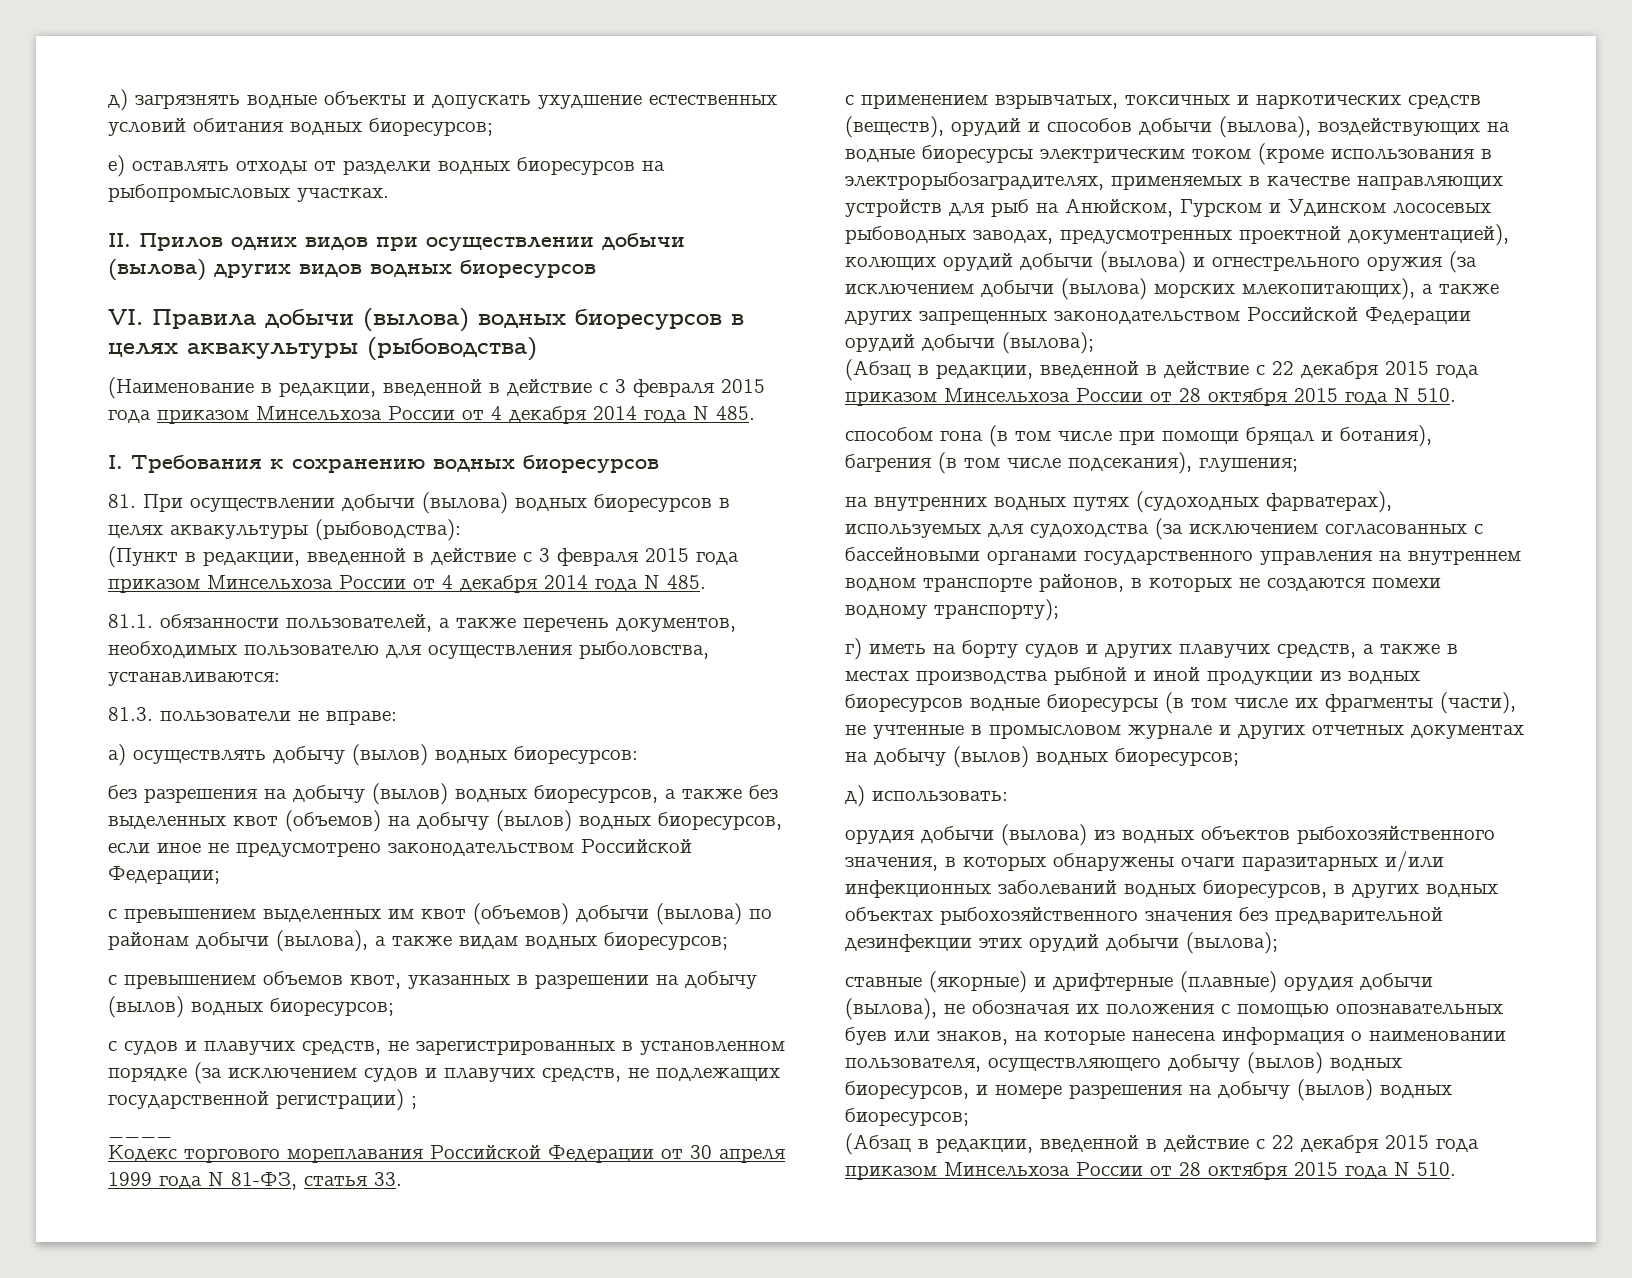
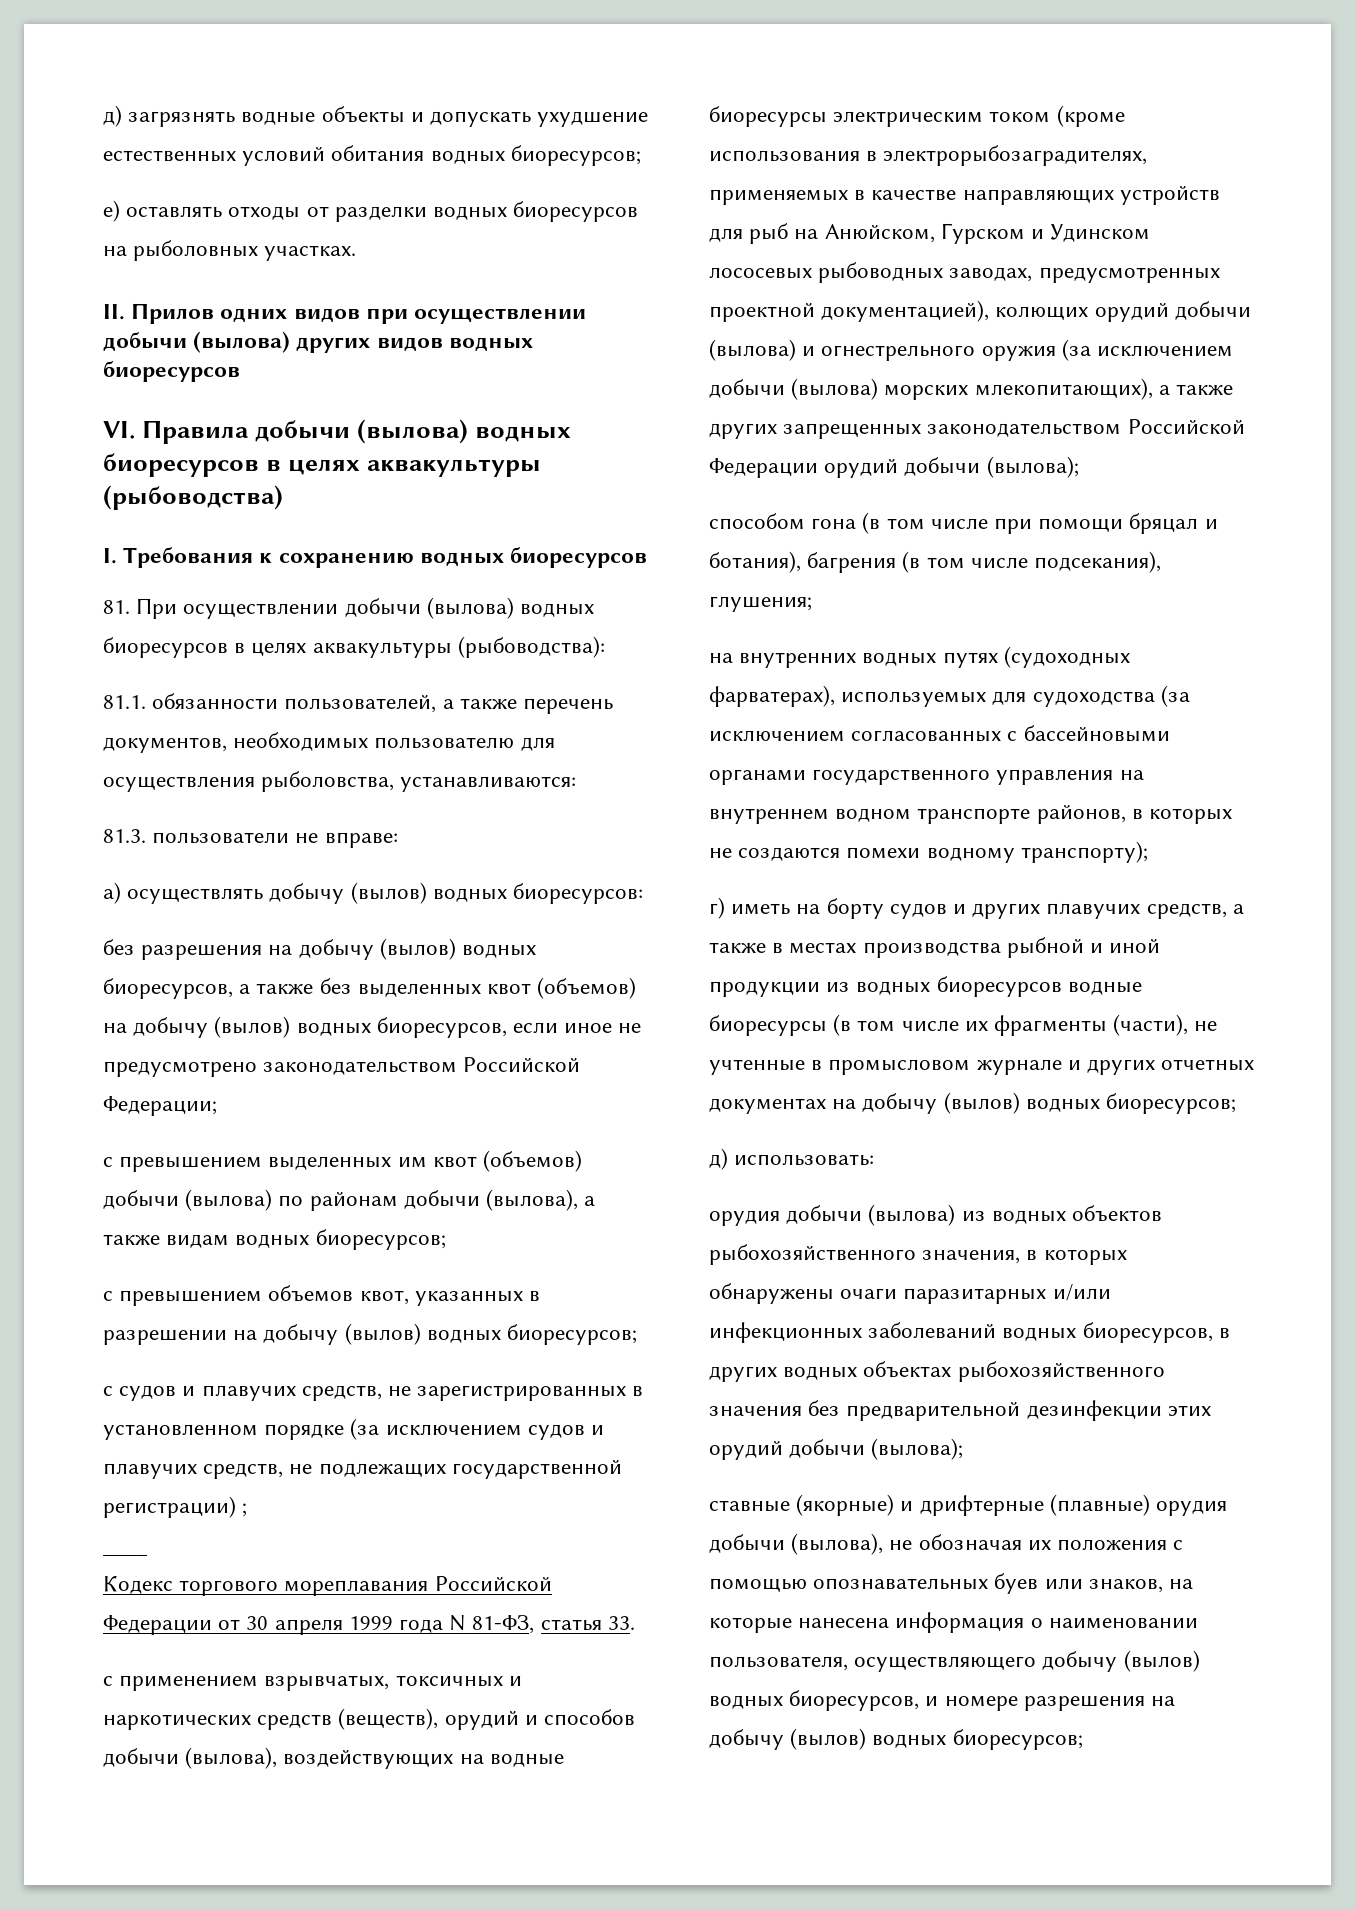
- е) оставлять отходы от разделки водных биоресурсов на рыбопромысловых участках.
+ е) оставлять отходы от разделки водных биоресурсов на рыболовных участках.
- (Наименование в редакции, введенной в действие с 3 февраля 2015 года приказом Минсельхоза России от 4 декабря 2014 года N 485.
- (Пункт в редакции, введенной в действие с 3 февраля 2015 года приказом Минсельхоза России от 4 декабря 2014 года N 485.
  с применением взрывчатых, токсичных и наркотических средств (веществ), орудий и способов добычи (вылова), воздействующих на водные биоресурсы электрическим током (кроме использования в электрорыбозаградителях, применяемых в качестве направляющих устройств для рыб на Анюйском, Гурском и Удинском лососевых рыбоводных заводах, предусмотренных проектной документацией), колющих орудий добычи (вылова) и огнестрельного оружия (за исключением добычи (вылова) морских млекопитающих), а также других запрещенных законодательством Российской Федерации орудий добычи (вылова);
- (Абзац в редакции, введенной в действие с 22 декабря 2015 года приказом Минсельхоза России от 28 октября 2015 года N 510.
  ставные (якорные) и дрифтерные (плавные) орудия добычи (вылова), не обозначая их положения с помощью опознавательных буев или знаков, на которые нанесена информация о наименовании пользователя, осуществляющего добычу (вылов) водных биоресурсов, и номере разрешения на добычу (вылов) водных биоресурсов;
- (Абзац в редакции, введенной в действие с 22 декабря 2015 года приказом Минсельхоза России от 28 октября 2015 года N 510.

